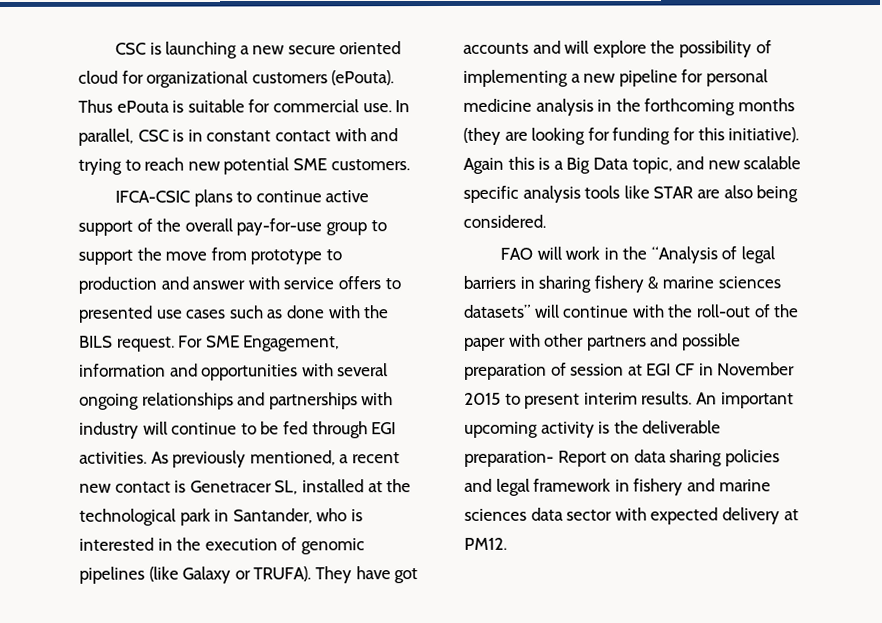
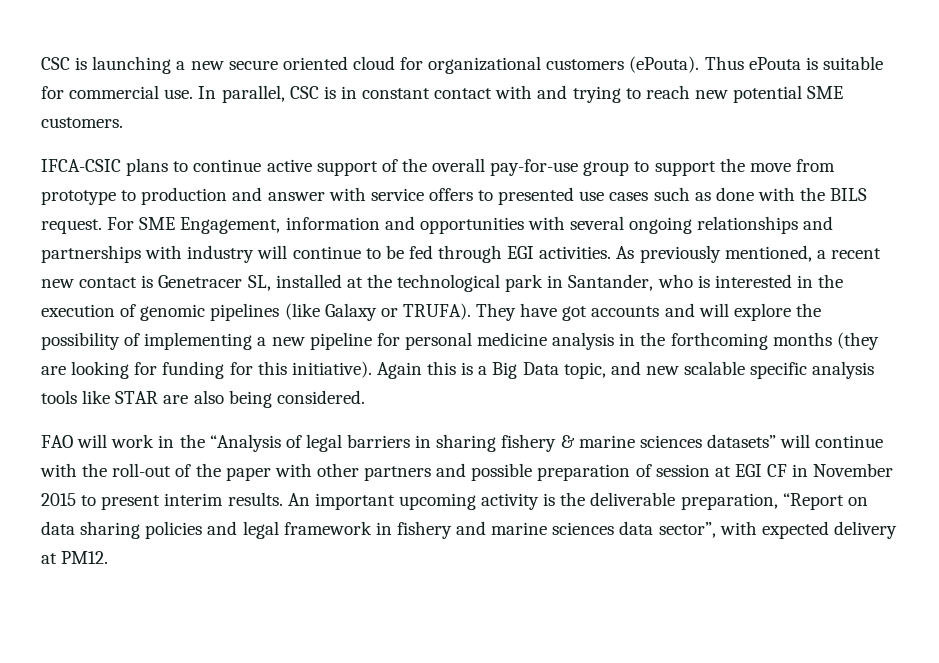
- An important upcoming activity is the deliverable preparation- Report on data sharing policies and legal framework in fishery and marine sciences data sector with expected delivery at PM12.
+ An important upcoming activity is the deliverable preparation, “Report on data sharing policies and legal framework in fishery and marine sciences data sector”, with expected delivery at PM12.

